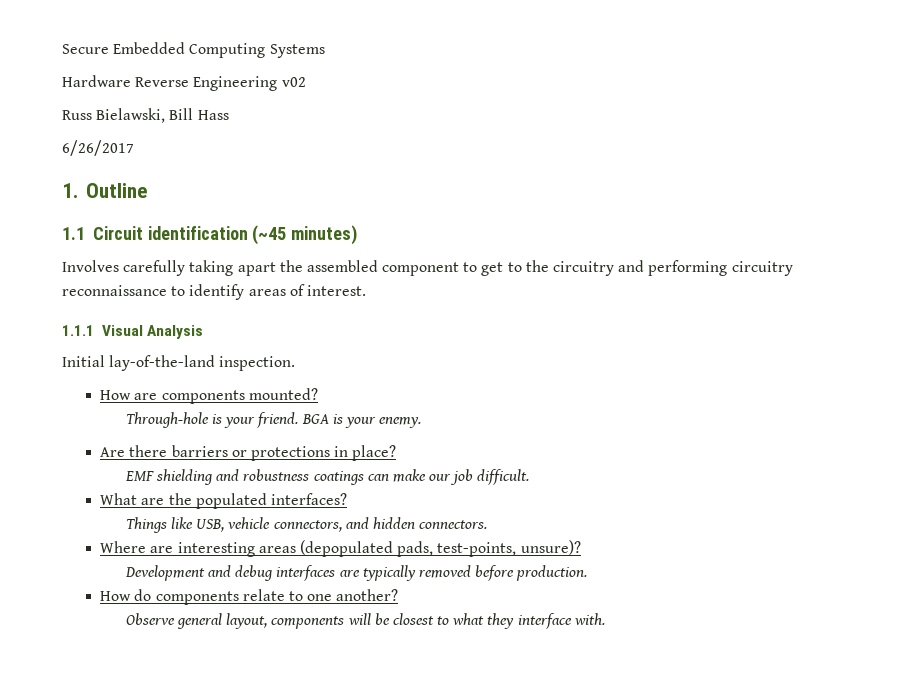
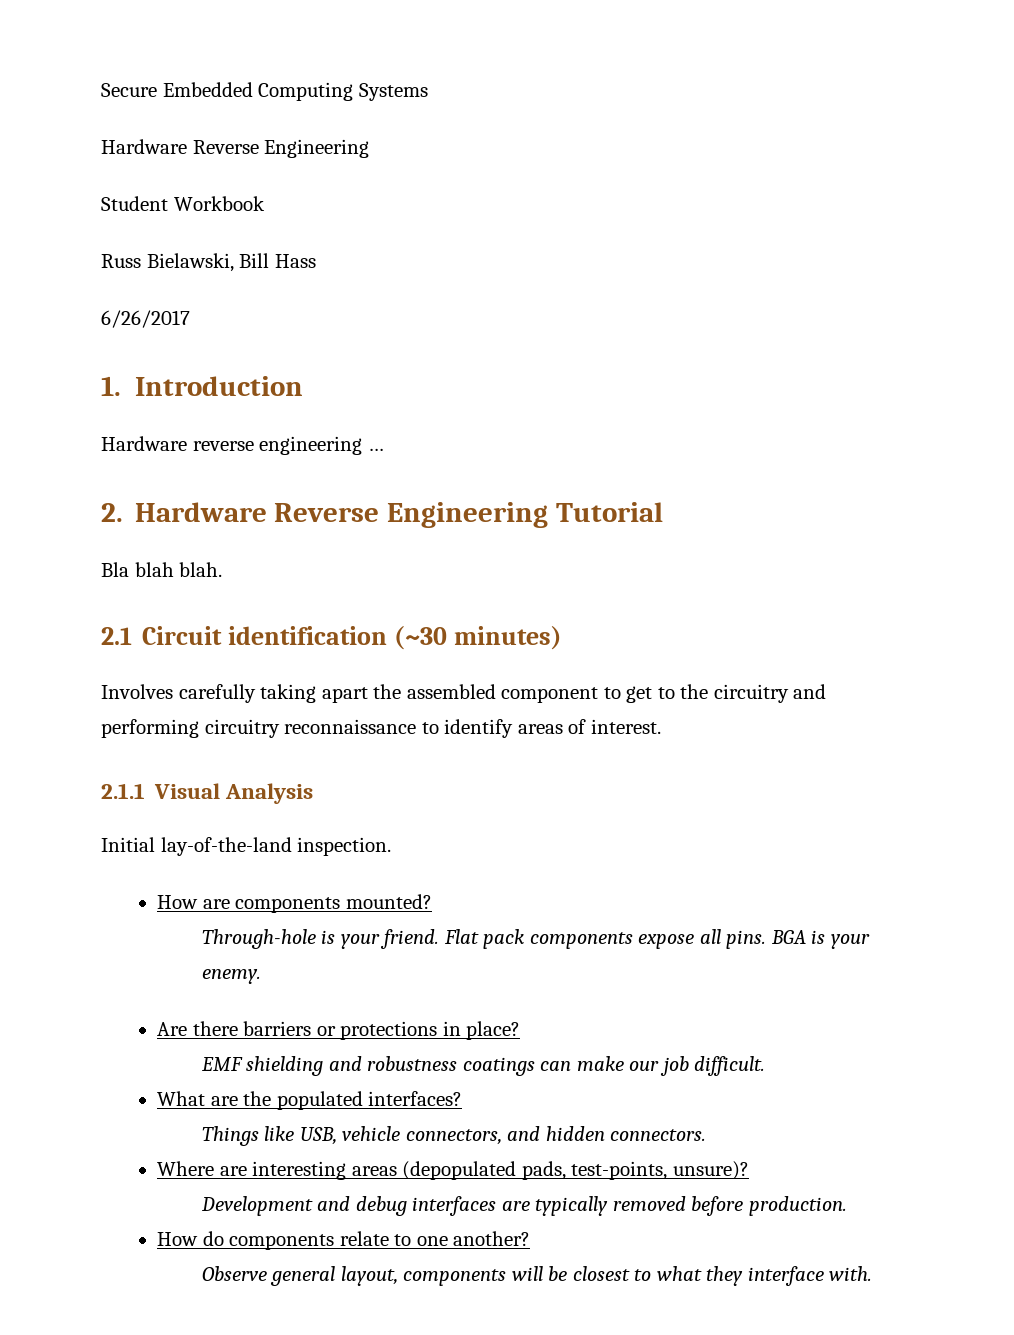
  Secure Embedded Computing Systems
- Hardware Reverse Engineering v02
+ Hardware Reverse Engineering
+ Student Workbook
- 1. Outline
- 1.1 Circuit identification (~45 minutes)
+ 1. Introduction
+ Hardware reverse engineering …
+ 2. Hardware Reverse Engineering Tutorial
+ Bla blah blah.
+ 2.1 Circuit identification (~30 minutes)
- 1.1.1 Visual Analysis
+ 2.1.1 Visual Analysis
+ Flat pack components expose all pins.

